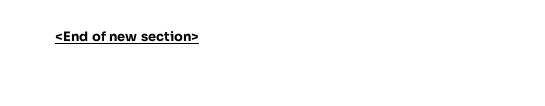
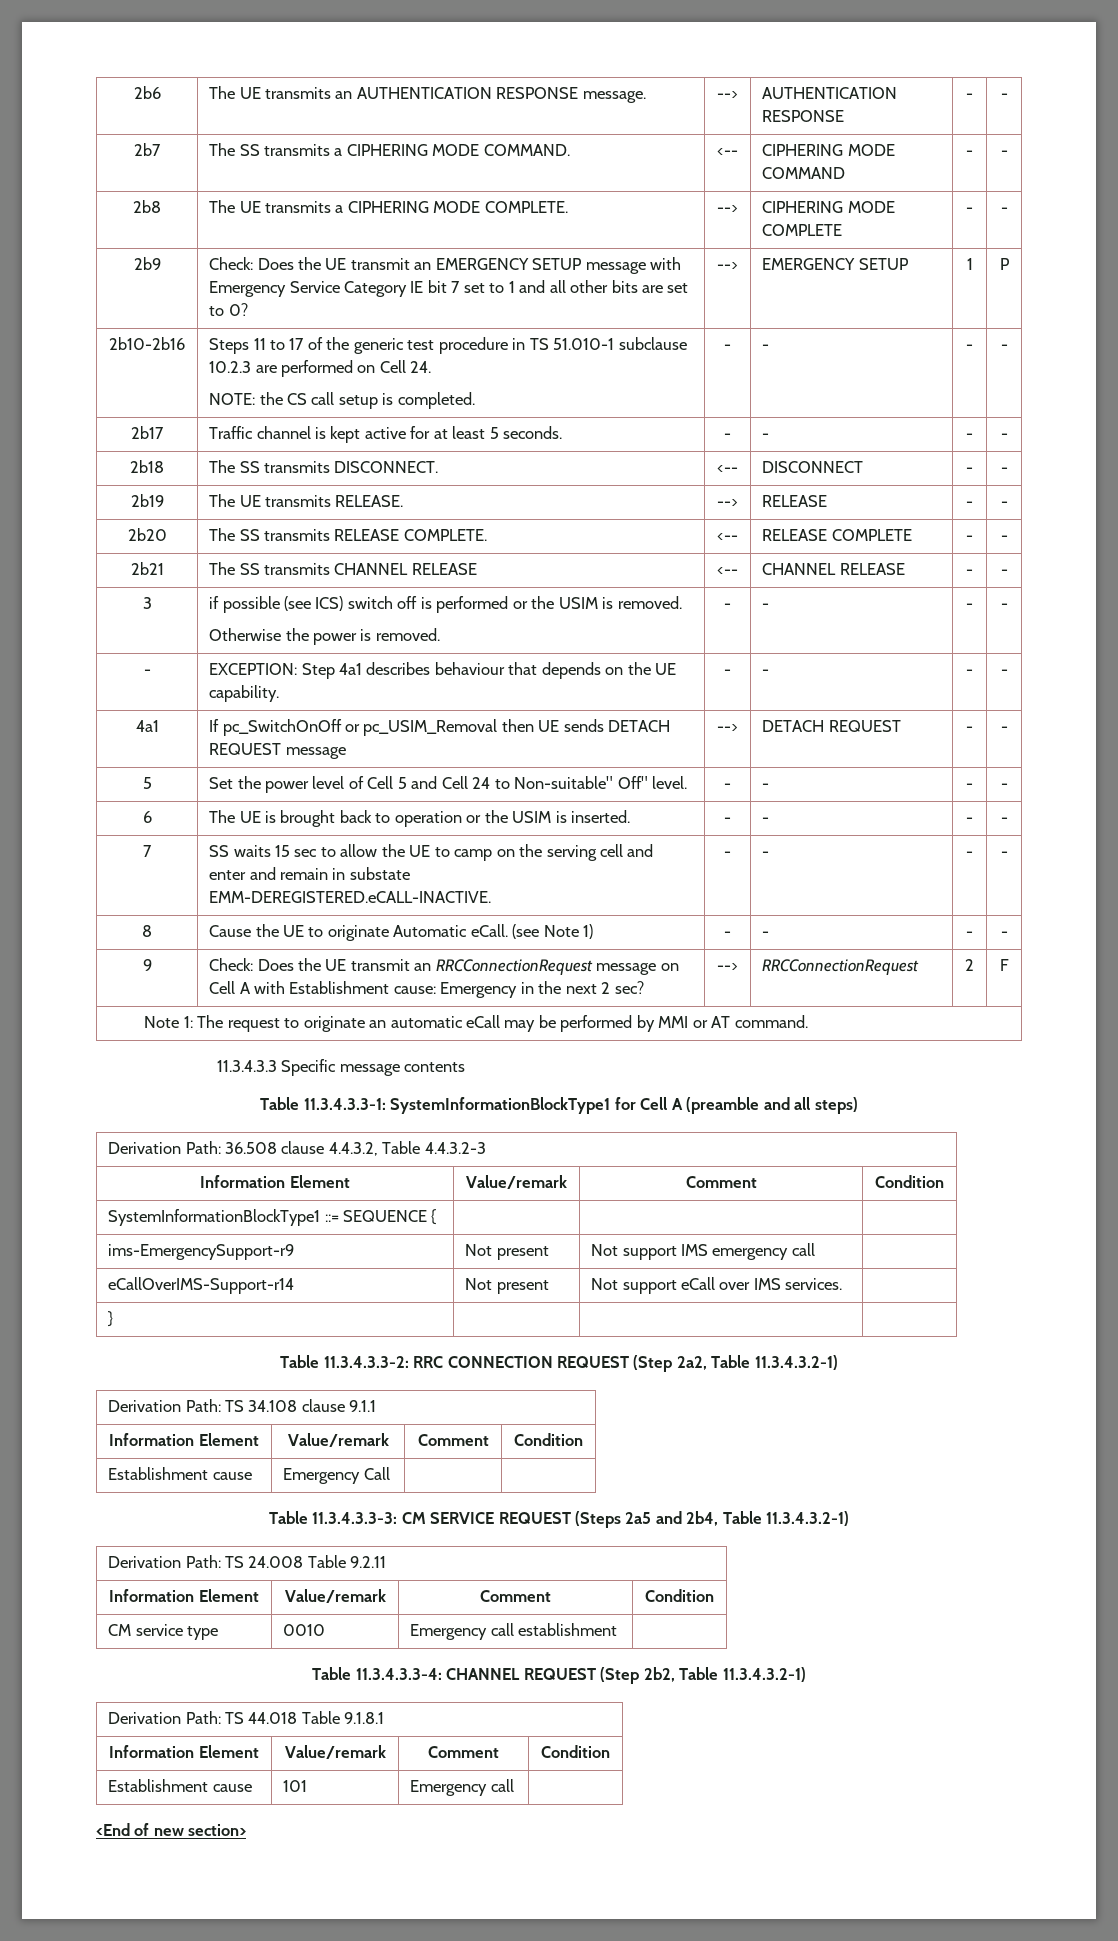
+ 2b6 | The UE transmits an AUTHENTICATION RESPONSE message. | --> | AUTHENTICATION RESPONSE | - | -
+ 2b7 | The SS transmits a CIPHERING MODE COMMAND. | <-- | CIPHERING MODE COMMAND | - | -
+ 2b8 | The UE transmits a CIPHERING MODE COMPLETE. | --> | CIPHERING MODE COMPLETE | - | -
+ 2b9 | Check: Does the UE transmit an EMERGENCY SETUP message with Emergency Service Category IE bit 7 set to 1 and all other bits are set to 0? | --> | EMERGENCY SETUP | 1 | P
+ 2b10-2b16 | Steps 11 to 17 of the generic test procedure in TS 51.010-1 subclause 10.2.3 are performed on Cell 24.
+ NOTE: the CS call setup is completed. | - | - | - | -
+ 2b17 | Traffic channel is kept active for at least 5 seconds. | - | - | - | -
+ 2b18 | The SS transmits DISCONNECT. | <-- | DISCONNECT | - | -
+ 2b19 | The UE transmits RELEASE. | --> | RELEASE | - | -
+ 2b20 | The SS transmits RELEASE COMPLETE. | <-- | RELEASE COMPLETE | - | -
+ 2b21 | The SS transmits CHANNEL RELEASE | <-- | CHANNEL RELEASE | - | -
+ 3 | if possible (see ICS) switch off is performed or the USIM is removed.
+ Otherwise the power is removed. | - | - | - | -
+ - | EXCEPTION: Step 4a1 describes behaviour that depends on the UE capability. | - | - | - | -
+ 4a1 | If pc_SwitchOnOff or pc_USIM_Removal then UE sends DETACH REQUEST message | --> | DETACH REQUEST | - | -
+ 5 | Set the power level of Cell 5 and Cell 24 to Non-suitable" Off" level. | - | - | - | -
+ 6 | The UE is brought back to operation or the USIM is inserted. | - | - | - | -
+ 7 | SS waits 15 sec to allow the UE to camp on the serving cell and enter and remain in substate EMM-DEREGISTERED.eCALL-INACTIVE. | - | - | - | -
+ 8 | Cause the UE to originate Automatic eCall. (see Note 1) | - | - | - | -
+ 9 | Check: Does the UE transmit an RRCConnectionRequest message on Cell A with Establishment cause: Emergency in the next 2 sec? | --> | RRCConnectionRequest | 2 | F
+ Note 1: The request to originate an automatic eCall may be performed by MMI or AT command.
+ 11.3.4.3.3 Specific message contents
+ Table 11.3.4.3.3-1: SystemInformationBlockType1 for Cell A (preamble and all steps)
+ Derivation Path: 36.508 clause 4.4.3.2, Table 4.4.3.2-3
+ Information Element | Value/remark | Comment | Condition
+ SystemInformationBlockType1 ::= SEQUENCE { | | |
+ ims-EmergencySupport-r9 | Not present | Not support IMS emergency call |
+ eCallOverIMS-Support-r14 | Not present | Not support eCall over IMS services. |
+ } | | |
+ Table 11.3.4.3.3-2: RRC CONNECTION REQUEST (Step 2a2, Table 11.3.4.3.2-1)
+ Derivation Path: TS 34.108 clause 9.1.1
+ Information Element | Value/remark | Comment | Condition
+ Establishment cause | Emergency Call | |
+ Table 11.3.4.3.3-3: CM SERVICE REQUEST (Steps 2a5 and 2b4, Table 11.3.4.3.2-1)
+ Derivation Path: TS 24.008 Table 9.2.11
+ Information Element | Value/remark | Comment | Condition
+ CM service type | 0010 | Emergency call establishment |
+ Table 11.3.4.3.3-4: CHANNEL REQUEST (Step 2b2, Table 11.3.4.3.2-1)
+ Derivation Path: TS 44.018 Table 9.1.8.1
+ Information Element | Value/remark | Comment | Condition
+ Establishment cause | 101 | Emergency call |

